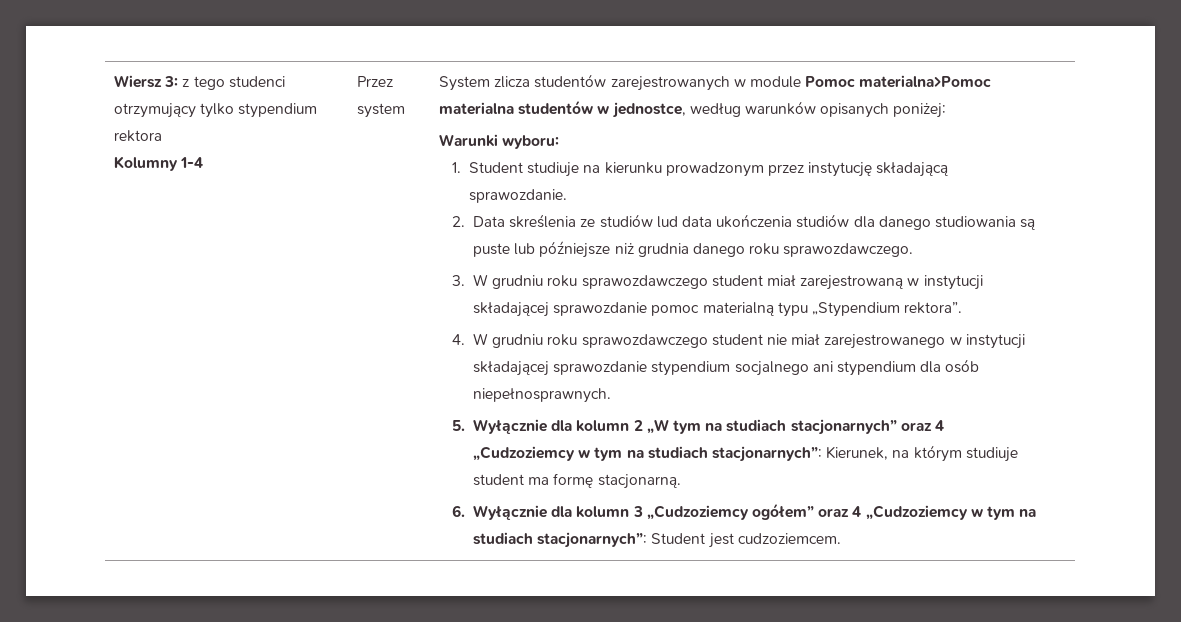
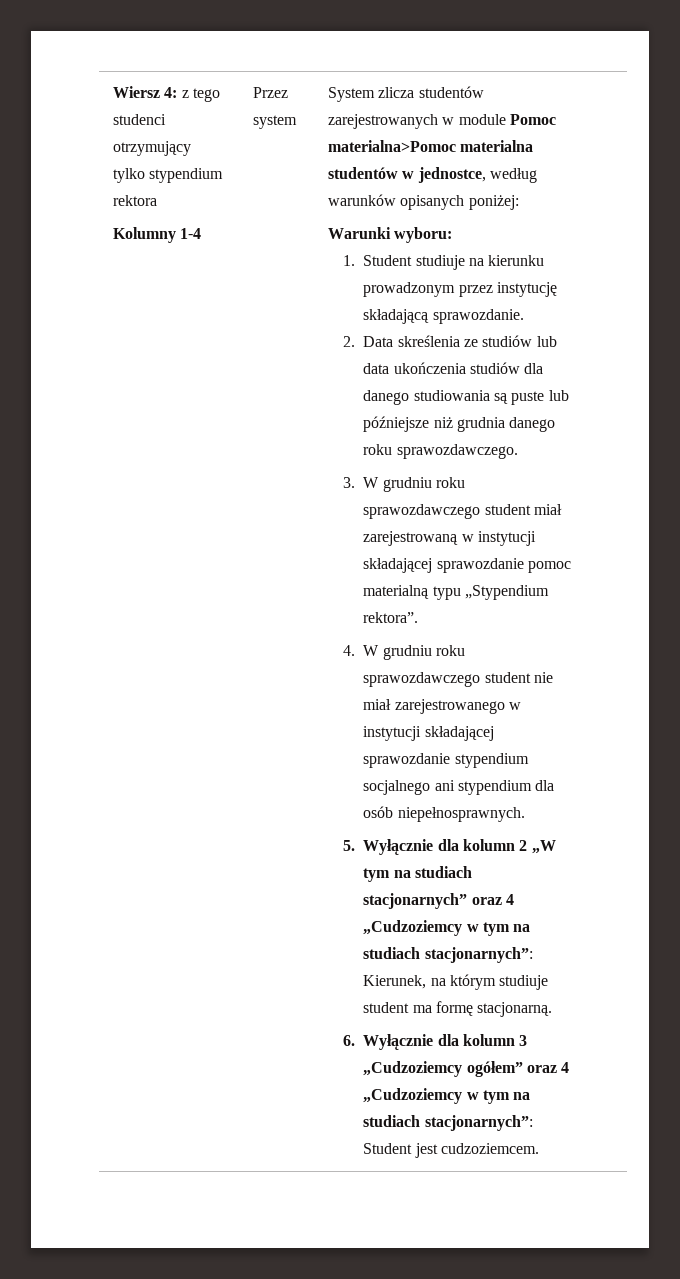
- Wiersz 3: z tego studenci otrzymujący tylko stypendium rektora
+ Wiersz 4: z tego studenci otrzymujący tylko stypendium rektora
- 2. Data skreślenia ze studiów lud data ukończenia studiów dla danego studiowania są puste lub późniejsze niż grudnia danego roku sprawozdawczego.
+ 2. Data skreślenia ze studiów lub data ukończenia studiów dla danego studiowania są puste lub późniejsze niż grudnia danego roku sprawozdawczego.

